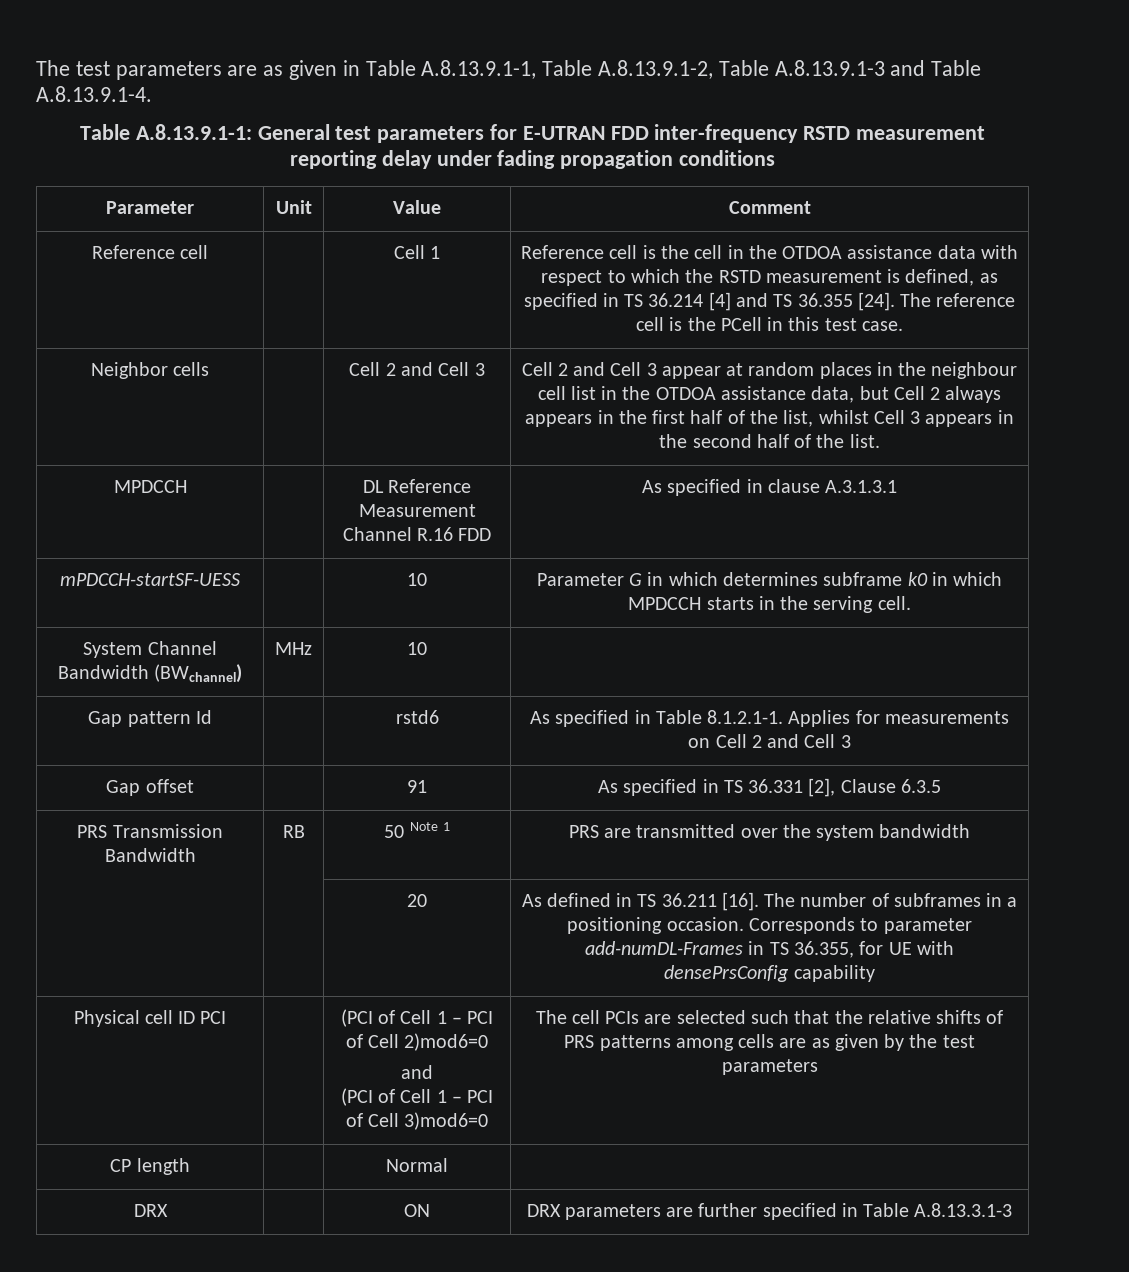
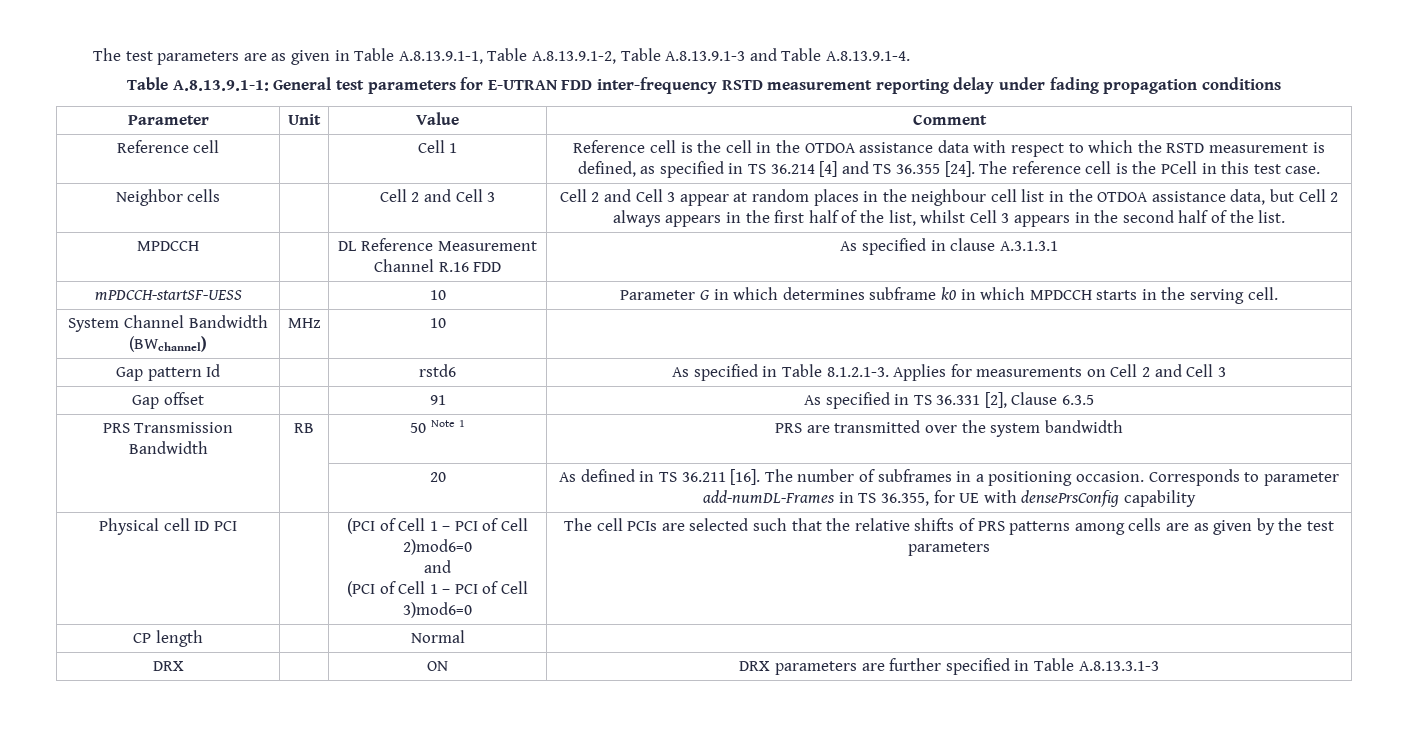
- Gap pattern Id | | rstd6 | As specified in Table 8.1.2.1-1. Applies for measurements on Cell 2 and Cell 3
+ Gap pattern Id | | rstd6 | As specified in Table 8.1.2.1-3. Applies for measurements on Cell 2 and Cell 3

